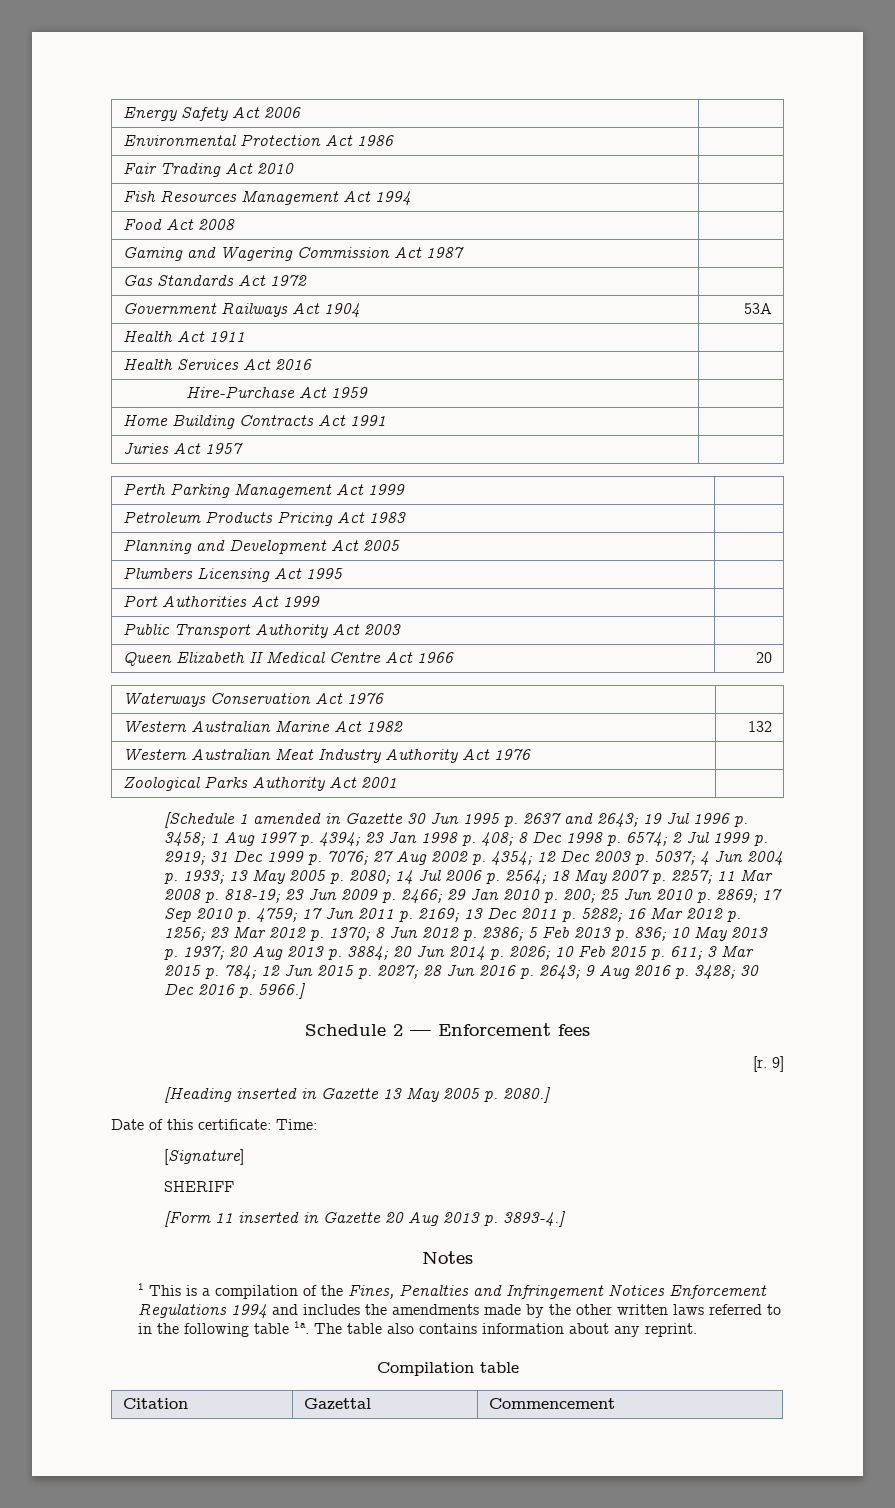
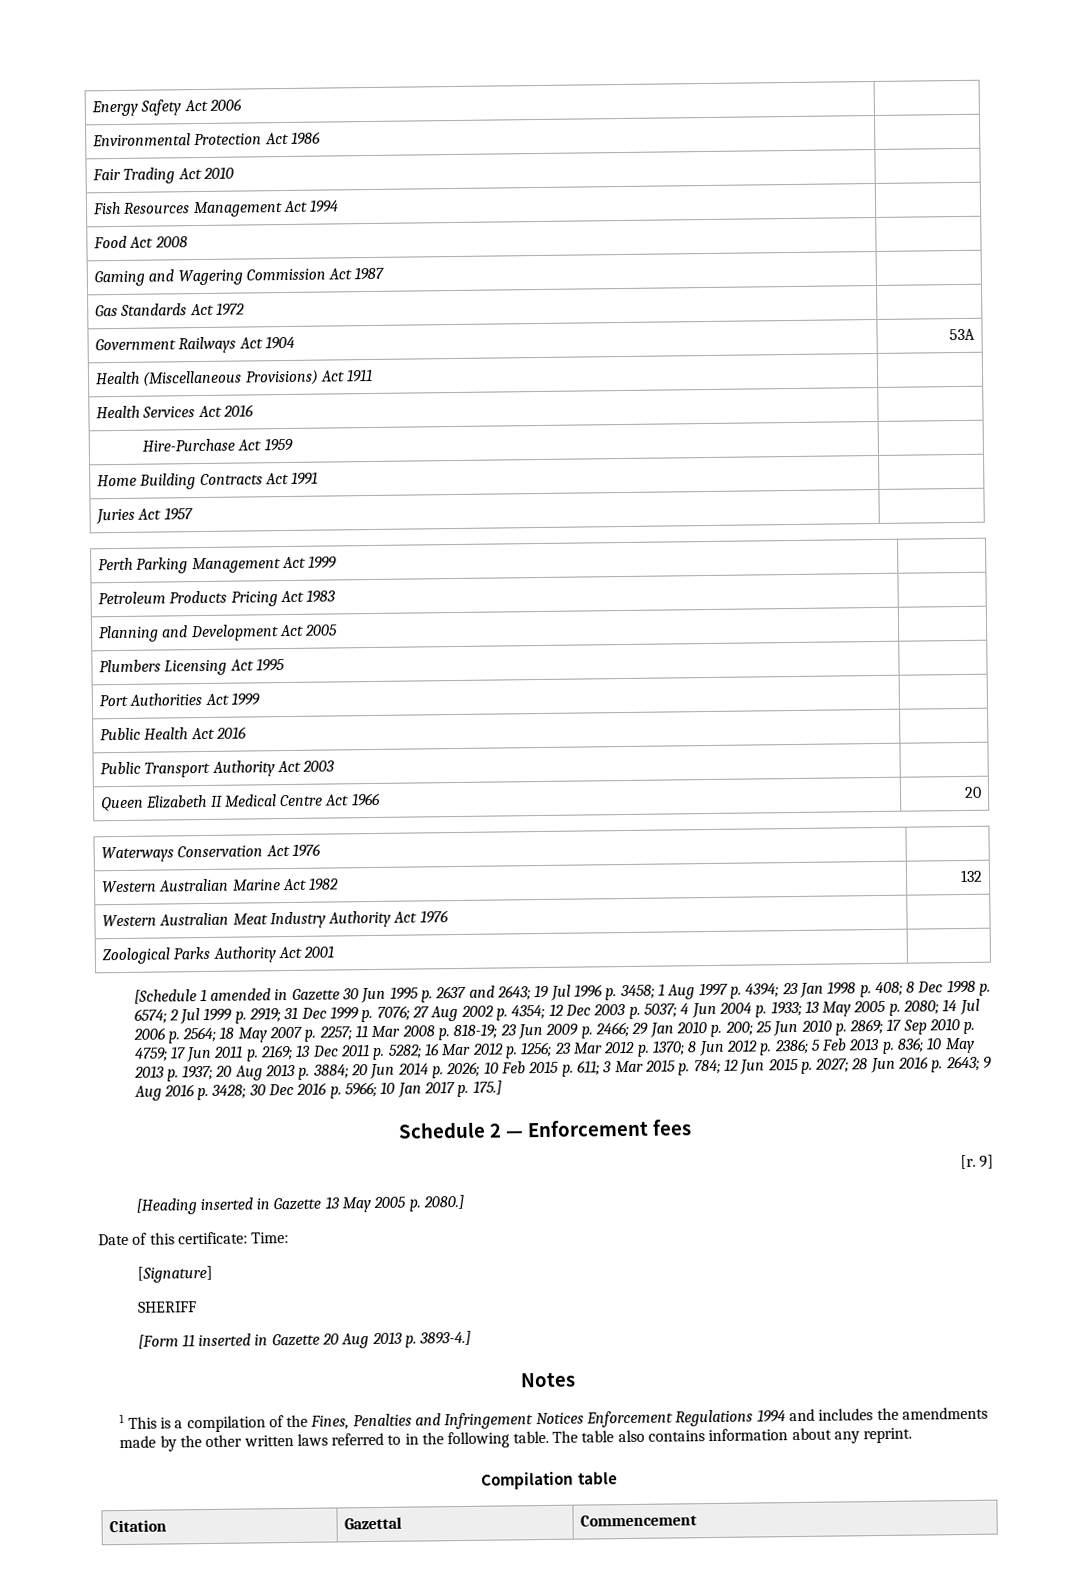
- Health Act 1911 |
+ Health (Miscellaneous Provisions) Act 1911 |
+ Public Health Act 2016 |
- 30 Dec 2016 p. 5966.]
+ 30 Dec 2016 p. 5966; 10 Jan 2017 p. 175.]
- 1 This is a compilation of the Fines, Penalties and Infringement Notices Enforcement Regulations 1994 and includes the amendments made by the other written laws referred to in the following table 1a.
+ 1 This is a compilation of the Fines, Penalties and Infringement Notices Enforcement Regulations 1994 and includes the amendments made by the other written laws referred to in the following table.

